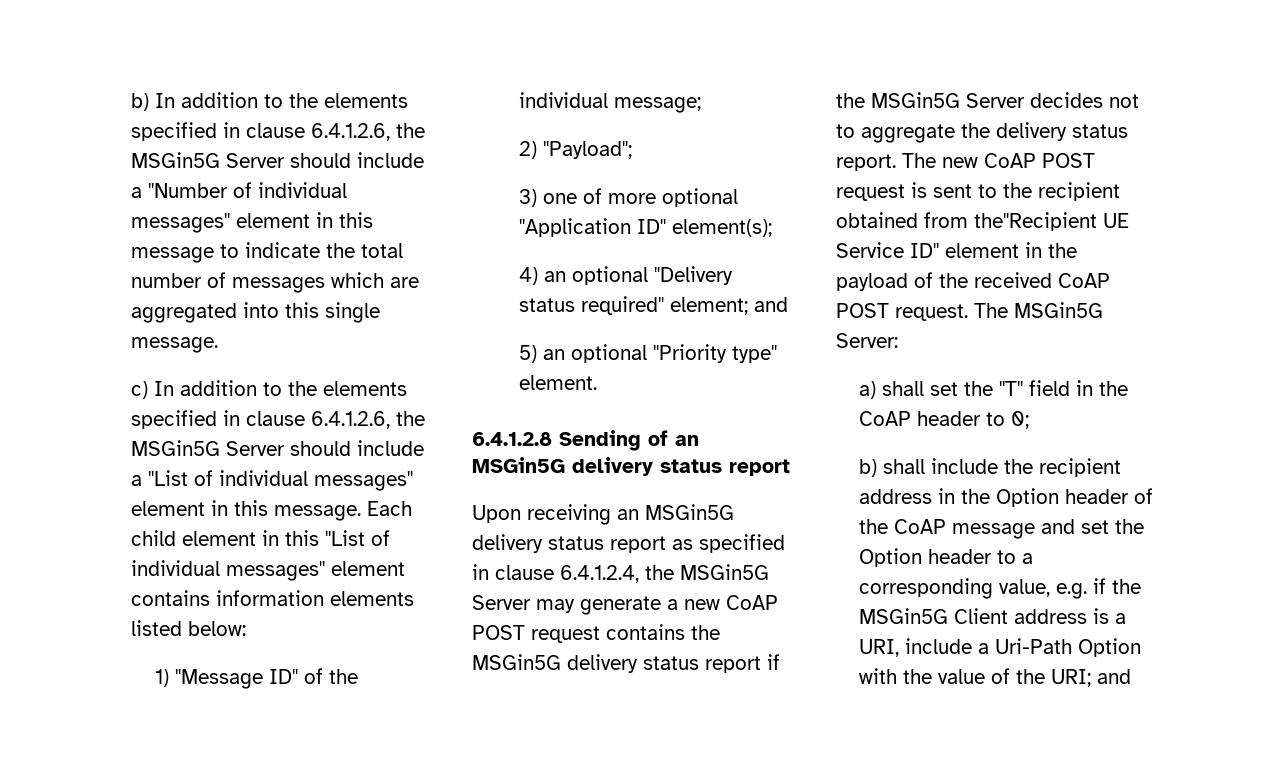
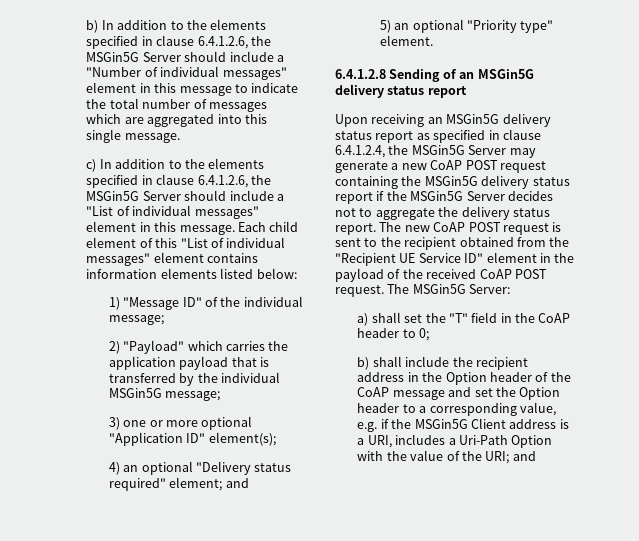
- Each child element in this "List of individual messages" element contains information elements listed below:
+ Each child element of this "List of individual messages" element contains information elements listed below:
- 2) "Payload";
+ 2) "Payload" which carries the application payload that is transferred by the individual MSGin5G message;
- 3) one of more optional "Application ID" element(s);
+ 3) one or more optional "Application ID" element(s);
- Upon receiving an MSGin5G delivery status report as specified in clause 6.4.1.2.4, the MSGin5G Server may generate a new CoAP POST request contains the MSGin5G delivery status report if the MSGin5G Server decides not to aggregate the delivery status report.
+ Upon receiving an MSGin5G delivery status report as specified in clause 6.4.1.2.4, the MSGin5G Server may generate a new CoAP POST request containing the MSGin5G delivery status report if the MSGin5G Server decides not to aggregate the delivery status report.
- The new CoAP POST request is sent to the recipient obtained from the"Recipient UE Service ID" element in the payload of the received CoAP POST request.
+ The new CoAP POST request is sent to the recipient obtained from the "Recipient UE Service ID" element in the payload of the received CoAP POST request.
- b) shall include the recipient address in the Option header of the CoAP message and set the Option header to a corresponding value, e.g. if the MSGin5G Client address is a URI, include a Uri-Path Option with the value of the URI; and
+ b) shall include the recipient address in the Option header of the CoAP message and set the Option header to a corresponding value, e.g. if the MSGin5G Client address is a URI, includes a Uri-Path Option with the value of the URI; and

